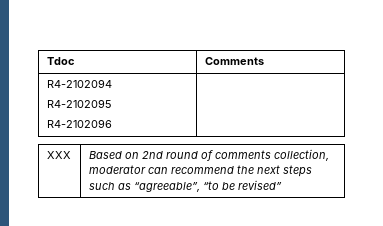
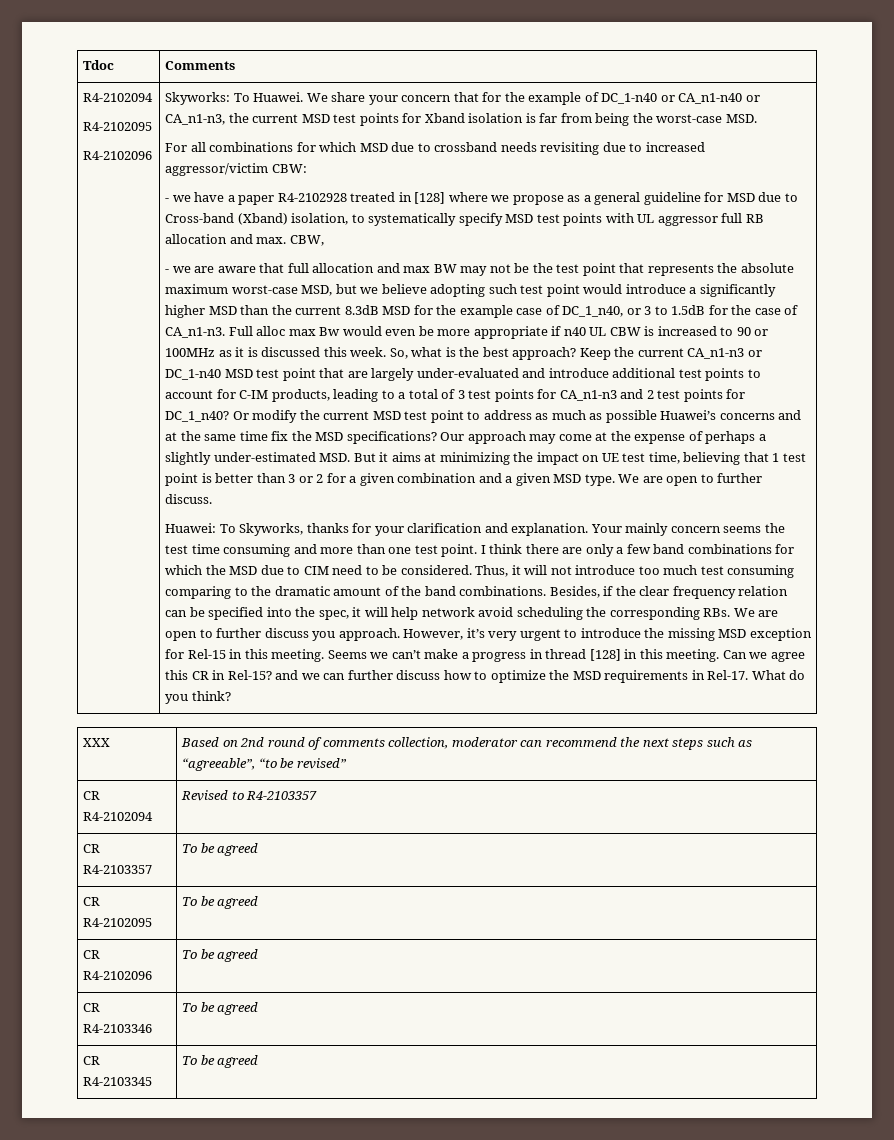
+ Skyworks: To Huawei. We share your concern that for the example of DC_1-n40 or CA_n1-n40 or CA_n1-n3, the current MSD test points for Xband isolation is far from being the worst-case MSD.
+ For all combinations for which MSD due to crossband needs revisiting due to increased aggressor/victim CBW:
+ - we have a paper R4-2102928 treated in [128] where we propose as a general guideline for MSD due to Cross-band (Xband) isolation, to systematically specify MSD test points with UL aggressor full RB allocation and max. CBW,
+ - we are aware that full allocation and max BW may not be the test point that represents the absolute maximum worst-case MSD, but we believe adopting such test point would introduce a significantly higher MSD than the current 8.3dB MSD for the example case of DC_1_n40, or 3 to 1.5dB for the case of CA_n1-n3. Full alloc max Bw would even be more appropriate if n40 UL CBW is increased to 90 or 100MHz as it is discussed this week. So, what is the best approach? Keep the current CA_n1-n3 or DC_1-n40 MSD test point that are largely under-evaluated and introduce additional test points to account for C-IM products, leading to a total of 3 test points for CA_n1-n3 and 2 test points for DC_1_n40? Or modify the current MSD test point to address as much as possible Huawei’s concerns and at the same time fix the MSD specifications? Our approach may come at the expense of perhaps a slightly under-estimated MSD. But it aims at minimizing the impact on UE test time, believing that 1 test point is better than 3 or 2 for a given combination and a given MSD type. We are open to further discuss.
+ Huawei: To Skyworks, thanks for your clarification and explanation. Your mainly concern seems the test time consuming and more than one test point. I think there are only a few band combinations for which the MSD due to CIM need to be considered. Thus, it will not introduce too much test consuming comparing to the dramatic amount of the band combinations. Besides, if the clear frequency relation can be specified into the spec, it will help network avoid scheduling the corresponding RBs. We are open to further discuss you approach. However, it’s very urgent to introduce the missing MSD exception for Rel-15 in this meeting. Seems we can’t make a progress in thread [128] in this meeting. Can we agree this CR in Rel-15? and we can further discuss how to optimize the MSD requirements in Rel-17. What do you think?
+ CR R4-2102094 | Revised to R4-2103357
+ CR R4-2103357 | To be agreed
+ CR R4-2102095 | To be agreed
+ CR R4-2102096 | To be agreed
+ CR R4-2103346 | To be agreed
+ CR R4-2103345 | To be agreed

